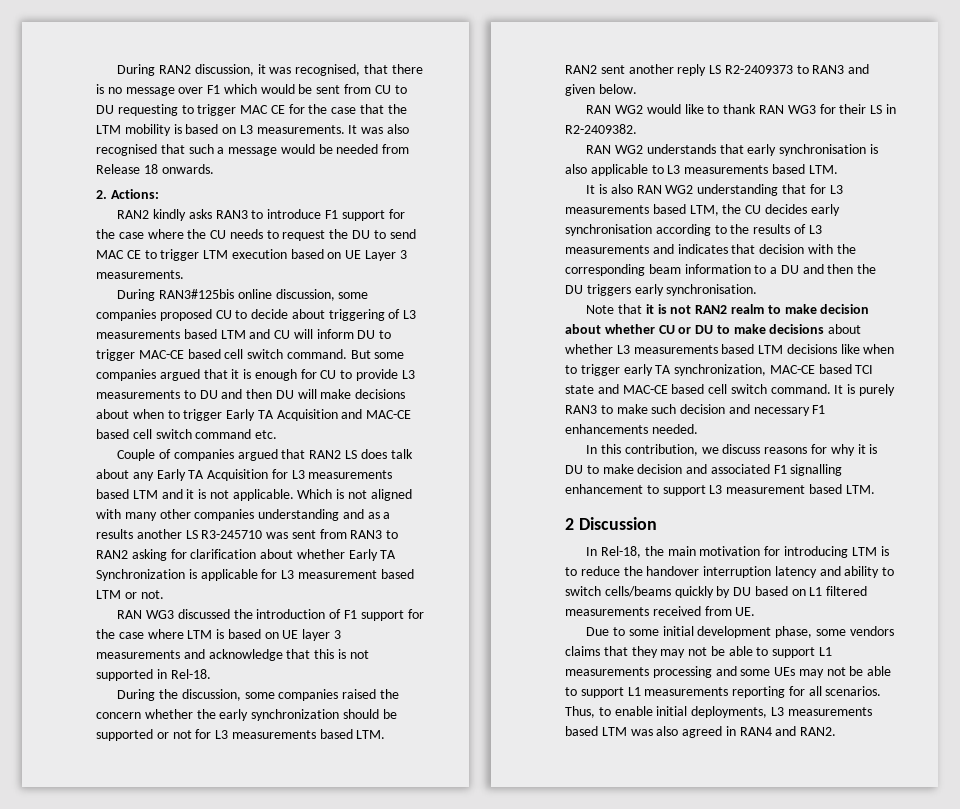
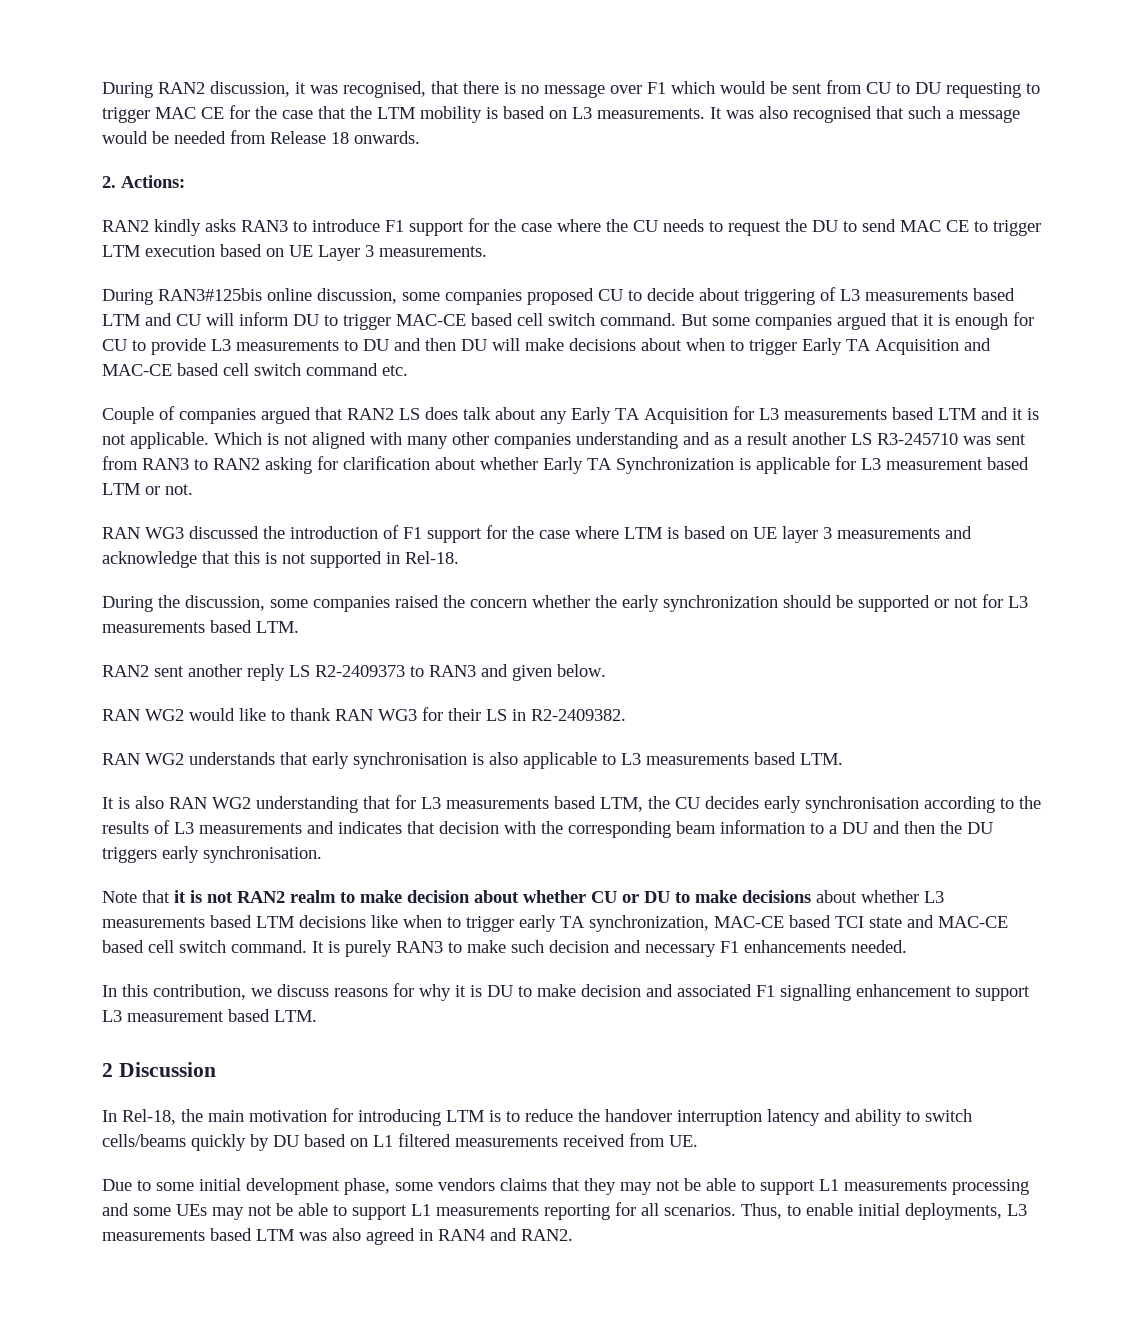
- Which is not aligned with many other companies understanding and as a results another LS R3-245710 was sent from RAN3 to RAN2 asking for clarification about whether Early TA Synchronization is applicable for L3 measurement based LTM or not.
+ Which is not aligned with many other companies understanding and as a result another LS R3-245710 was sent from RAN3 to RAN2 asking for clarification about whether Early TA Synchronization is applicable for L3 measurement based LTM or not.

